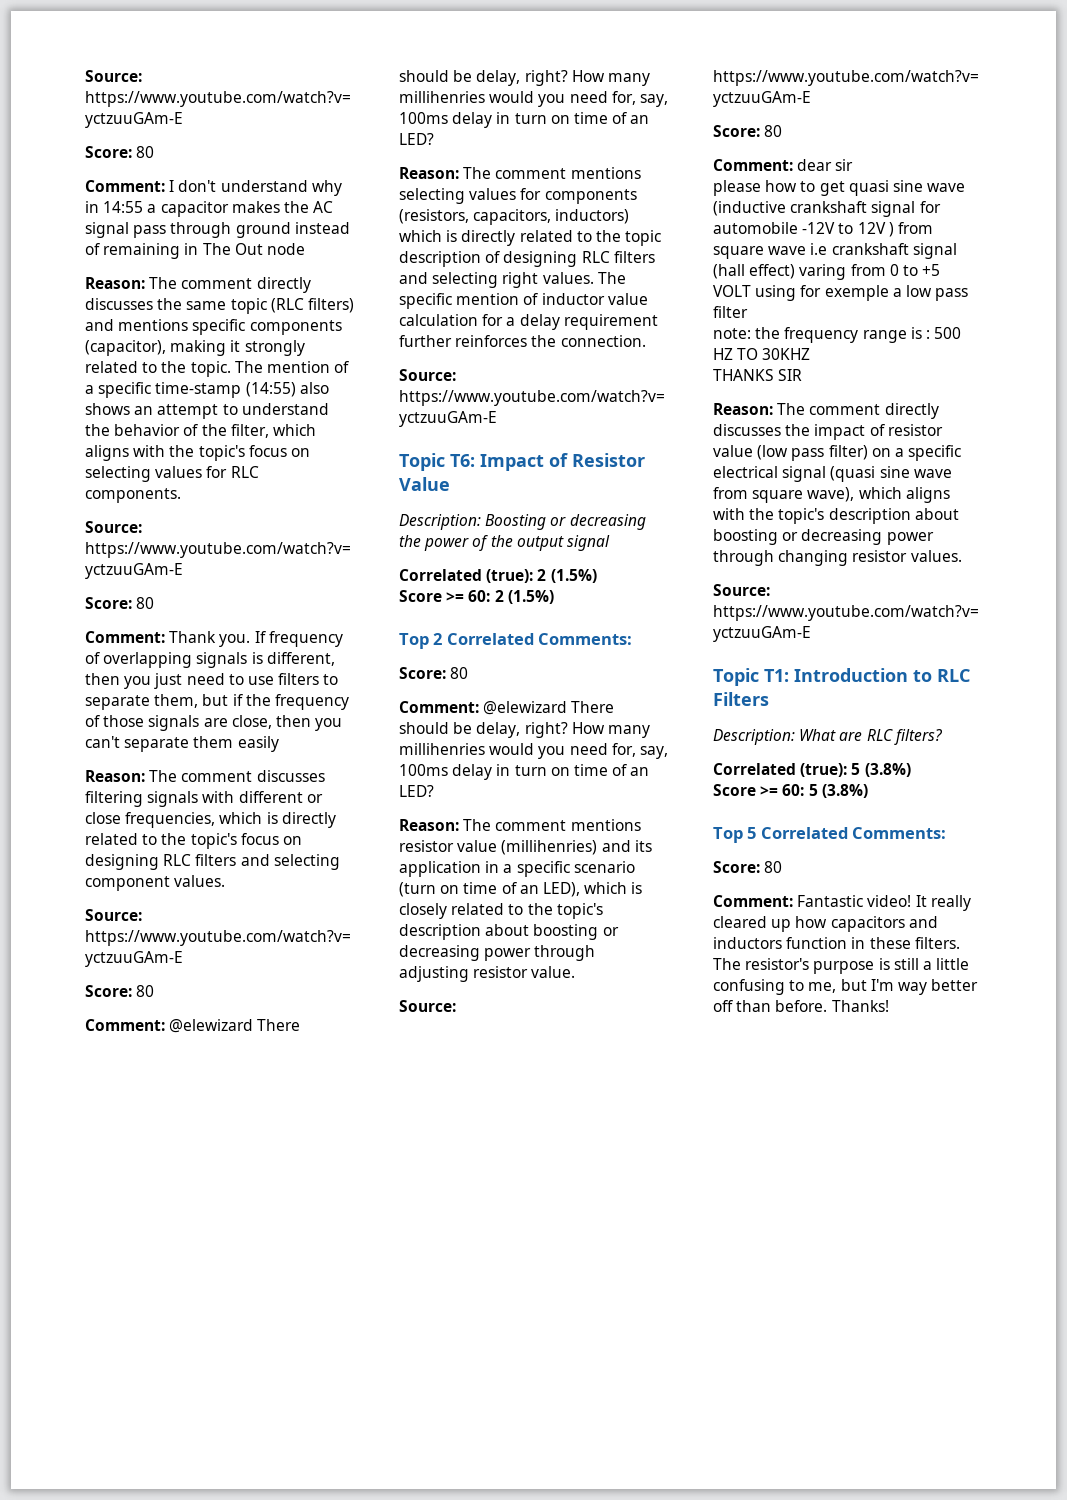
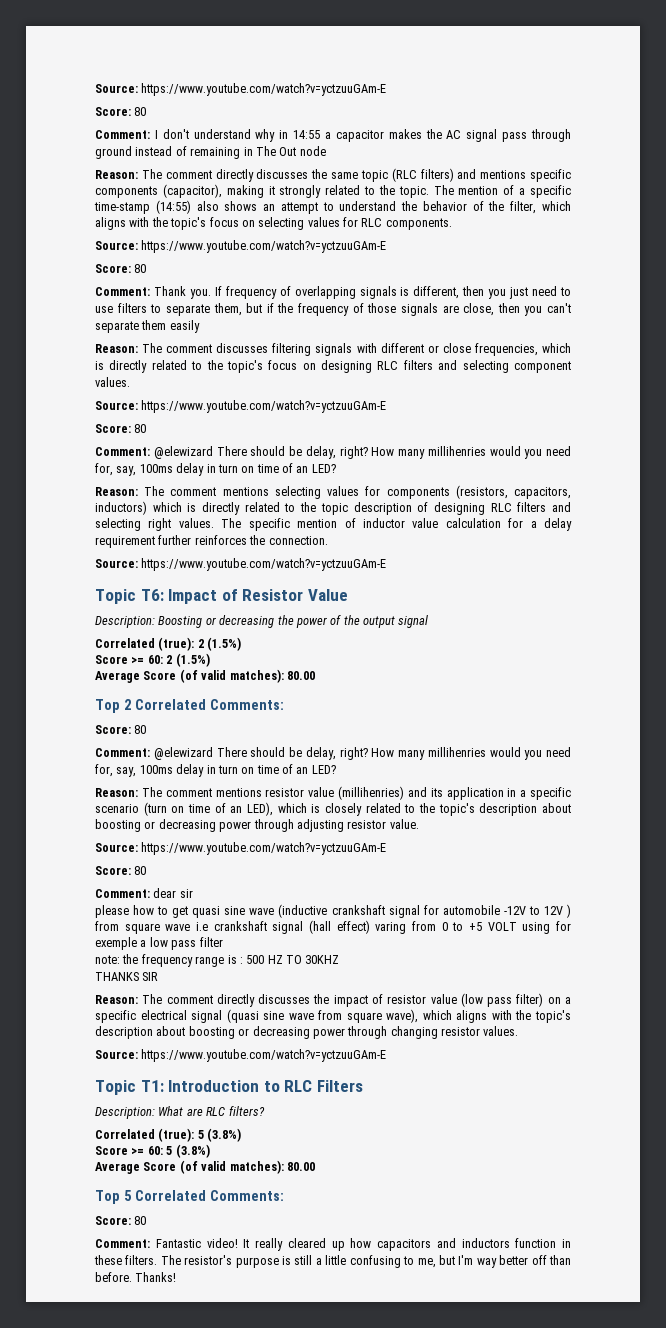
  Score >= 60: 2 (1.5%)
+ Average Score (of valid matches): 80.00
  Score >= 60: 5 (3.8%)
+ Average Score (of valid matches): 80.00

